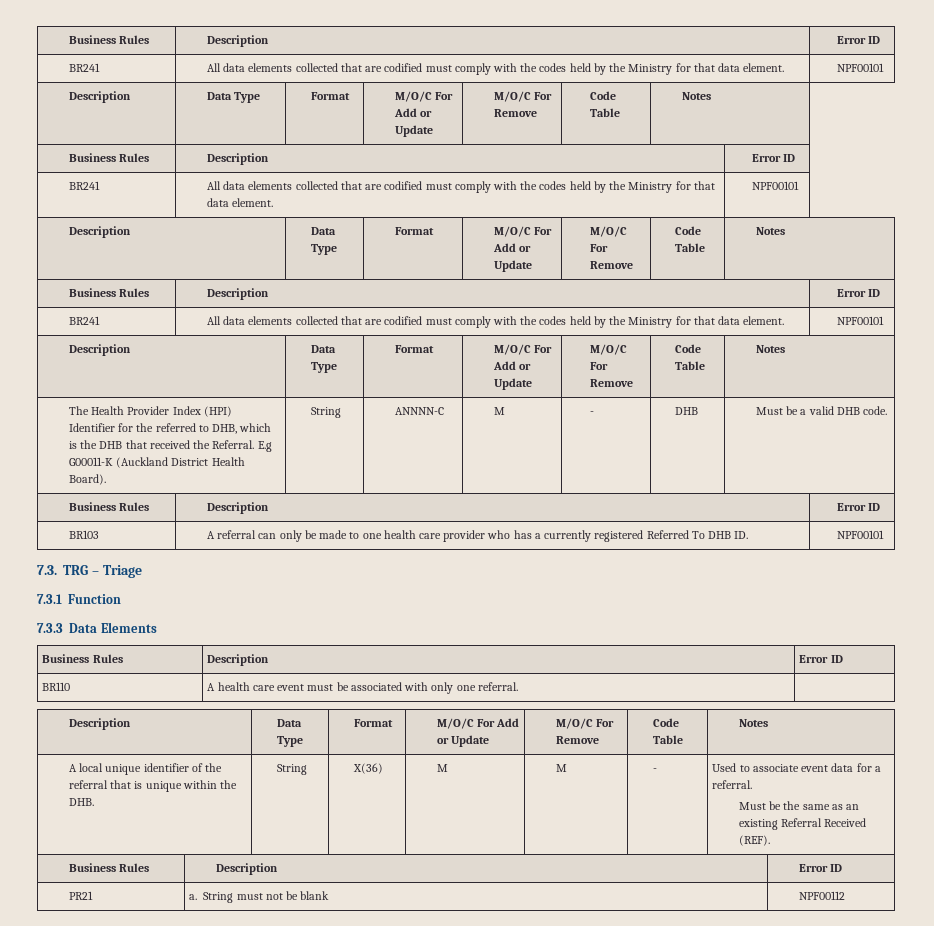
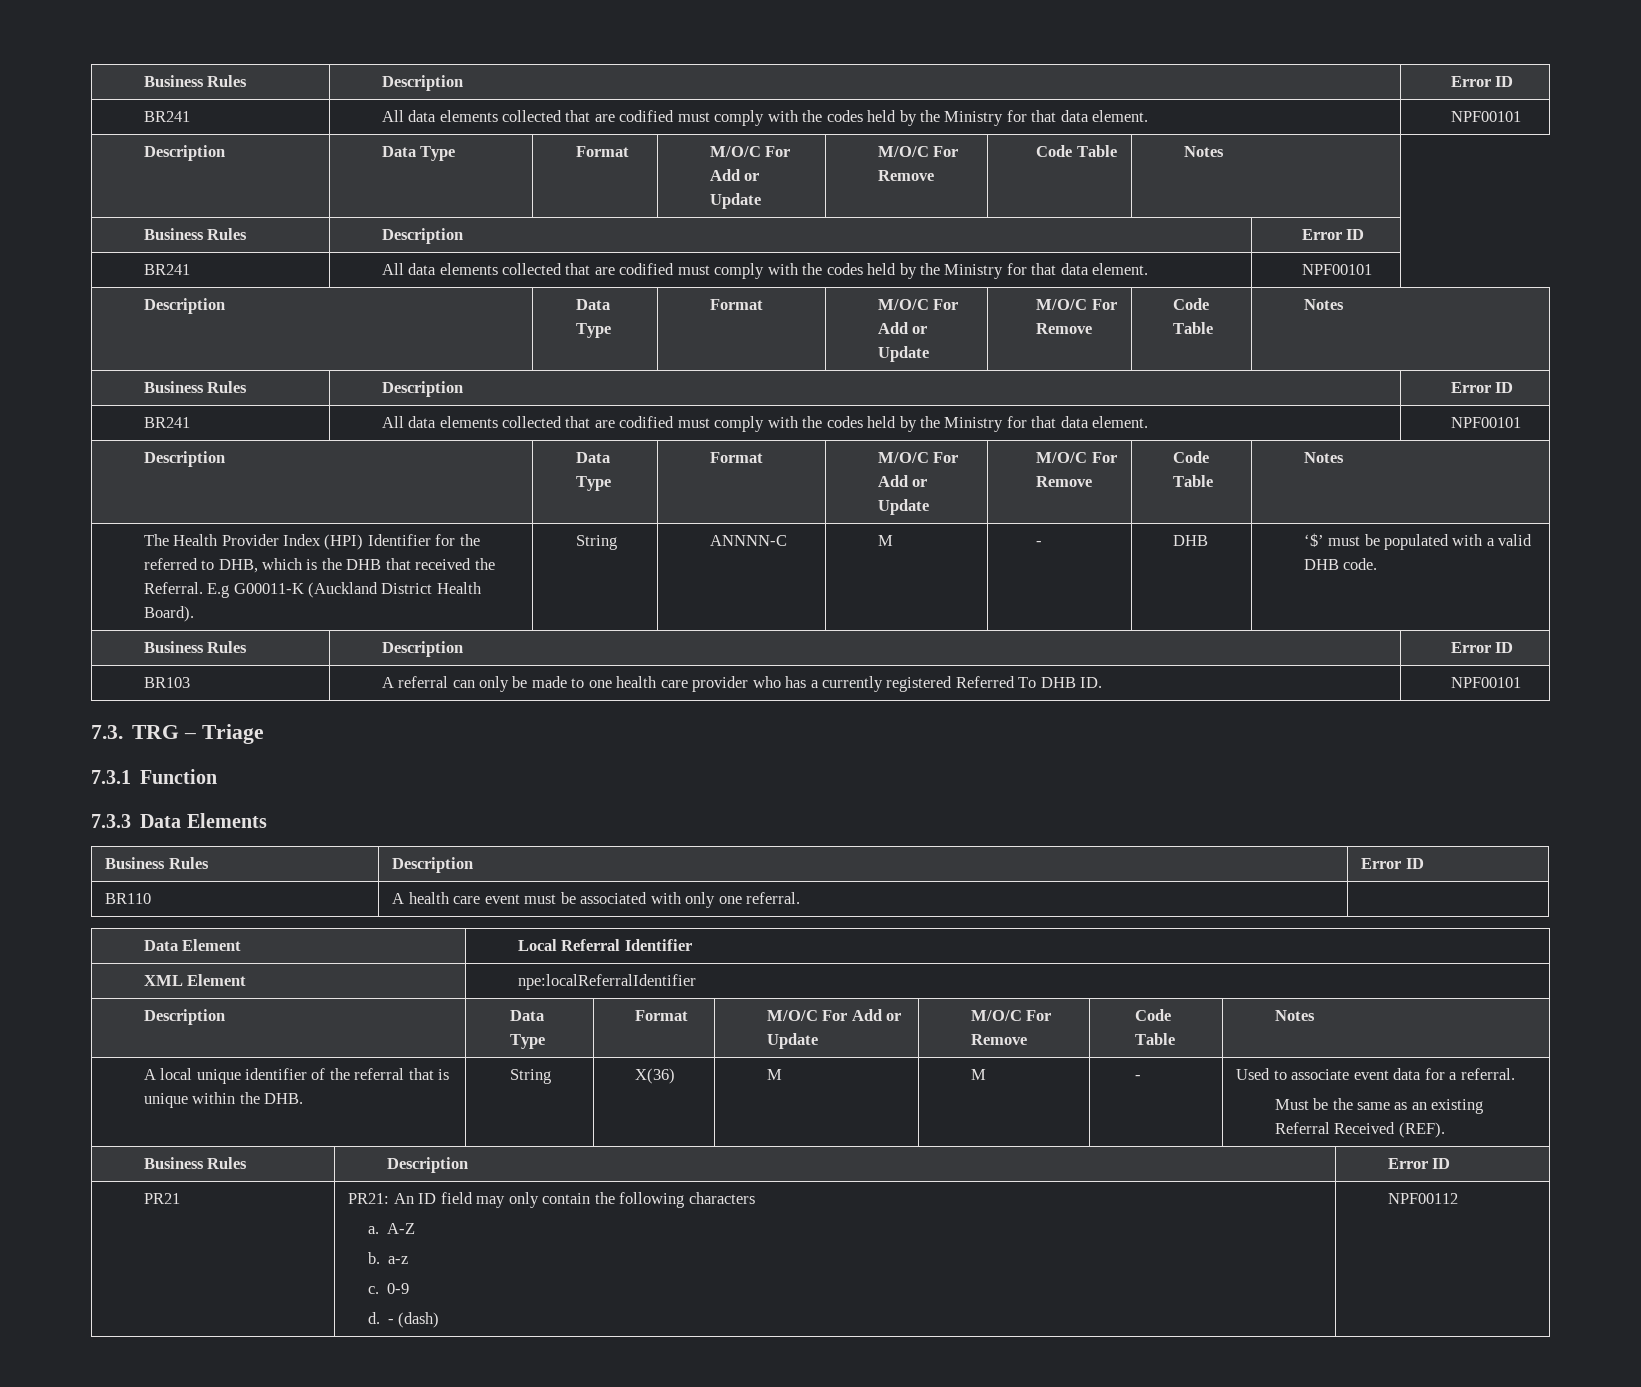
- The Health Provider Index (HPI) Identifier for the referred to DHB, which is the DHB that received the Referral. E.g G00011-K (Auckland District Health Board). | String | ANNNN-C | M | - | DHB | Must be a valid DHB code.
+ The Health Provider Index (HPI) Identifier for the referred to DHB, which is the DHB that received the Referral. E.g G00011-K (Auckland District Health Board). | String | ANNNN-C | M | - | DHB | ‘$’ must be populated with a valid DHB code.
+ Data Element | Local Referral Identifier
+ XML Element | npe:localReferralIdentifier
- PR21 | a. String must not be blank | NPF00112
+ PR21 | PR21: An ID field may only contain the following characters
+ a. A-Z
+ b. a-z
+ c. 0-9
+ d. - (dash) | NPF00112

